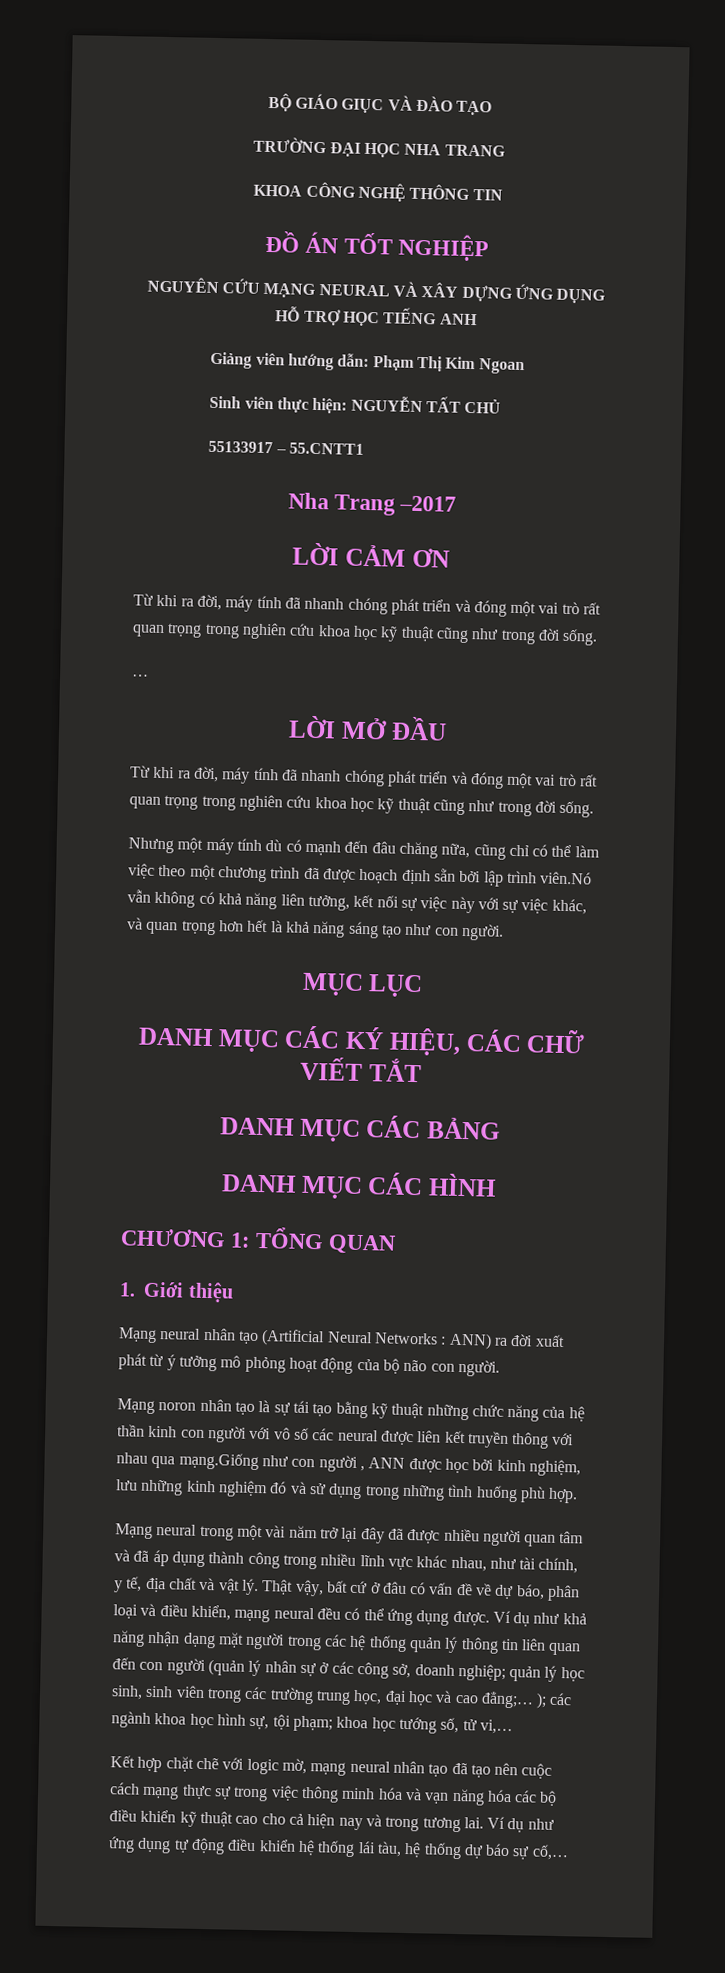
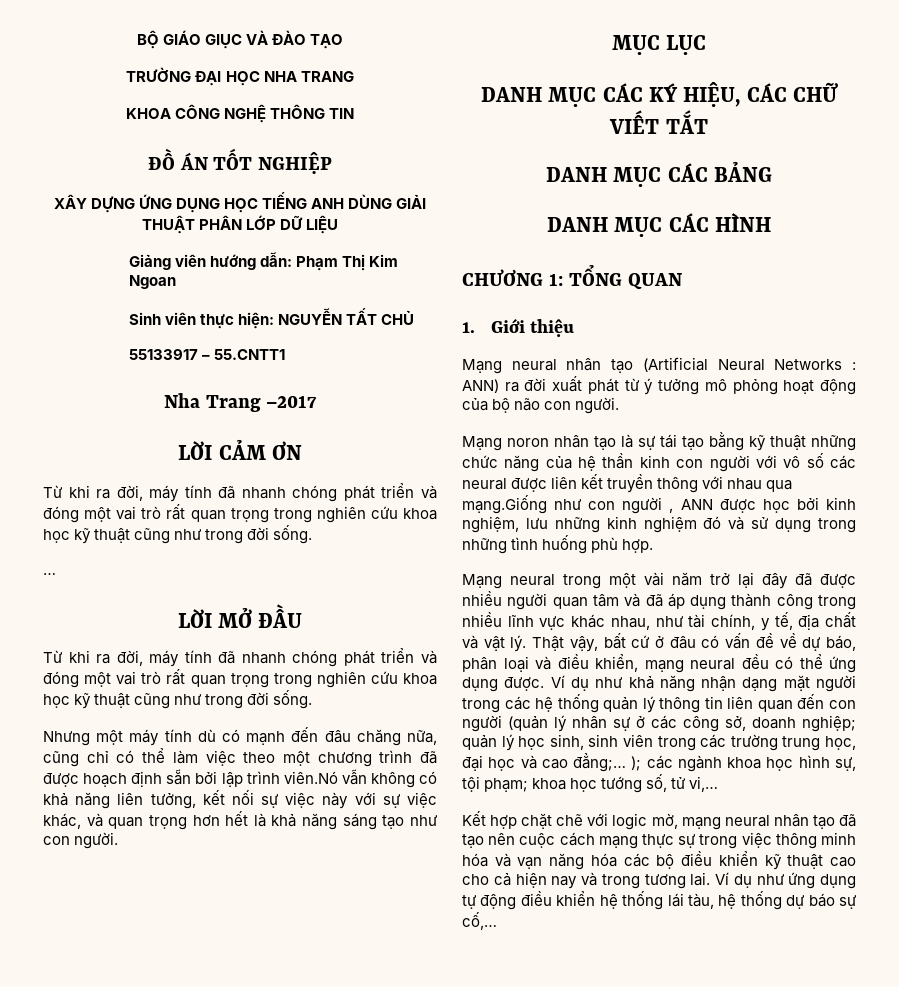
- NGUYÊN CỨU MẠNG NEURAL VÀ XÂY DỰNG ỨNG DỤNG HỖ TRỢ HỌC TIẾNG ANH
+ XÂY DỰNG ỨNG DỤNG HỌC TIẾNG ANH DÙNG GIẢI THUẬT PHÂN LỚP DỮ LIỆU

